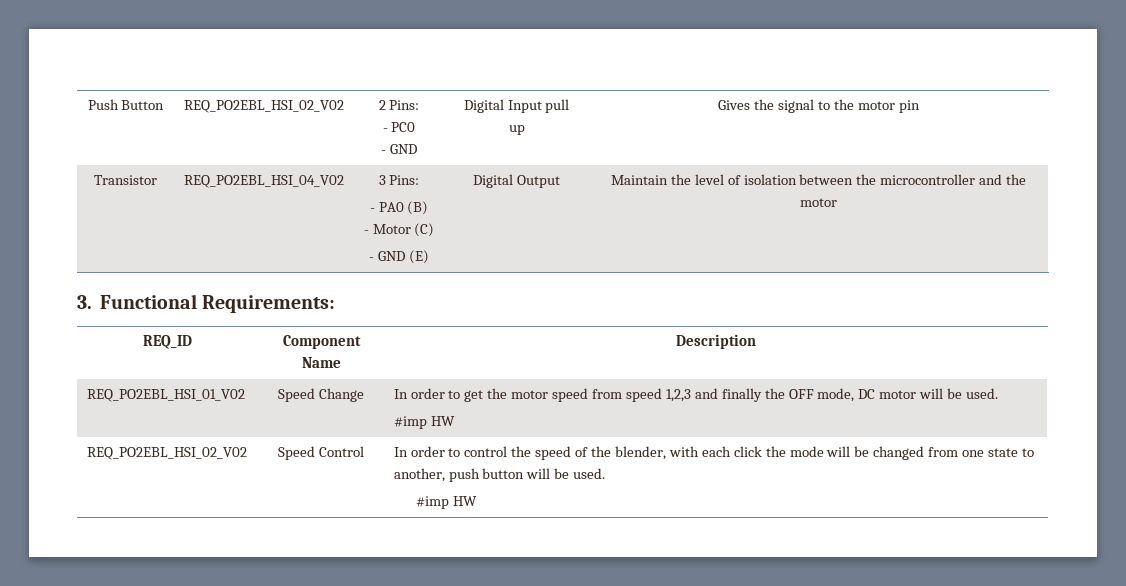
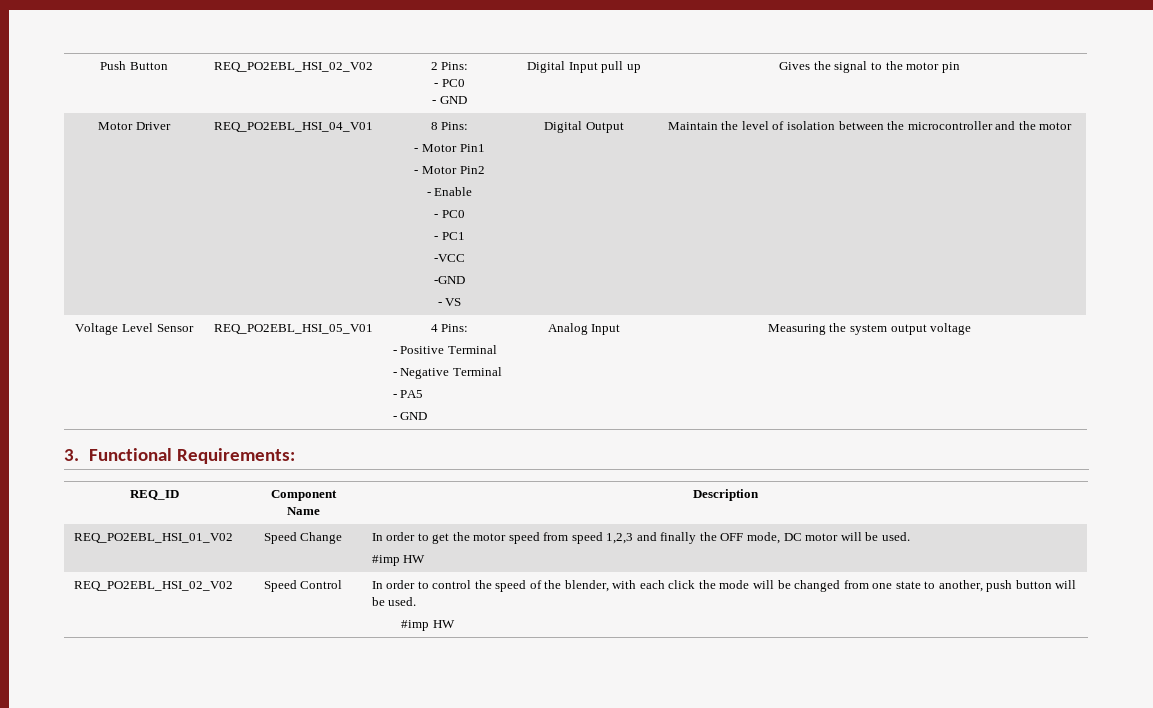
- Transistor | REQ_PO2EBL_HSI_04_V02 | 3 Pins:
- - PA0 (B)
- - Motor (C)
- - GND (E) | Digital Output | Maintain the level of isolation between the microcontroller and the motor
+ Motor Driver | REQ_PO2EBL_HSI_04_V01 | 8 Pins:
+ - Motor Pin1
+ - Motor Pin2
+ - Enable
+ - PC0
+ - PC1
+ -VCC
+ -GND
+ - VS | Digital Output | Maintain the level of isolation between the microcontroller and the motor
+ Voltage Level Sensor | REQ_PO2EBL_HSI_05_V01 | 4 Pins:
+ - Positive Terminal
+ - Negative Terminal
+ - PA5
+ - GND | Analog Input | Measuring the system output voltage

